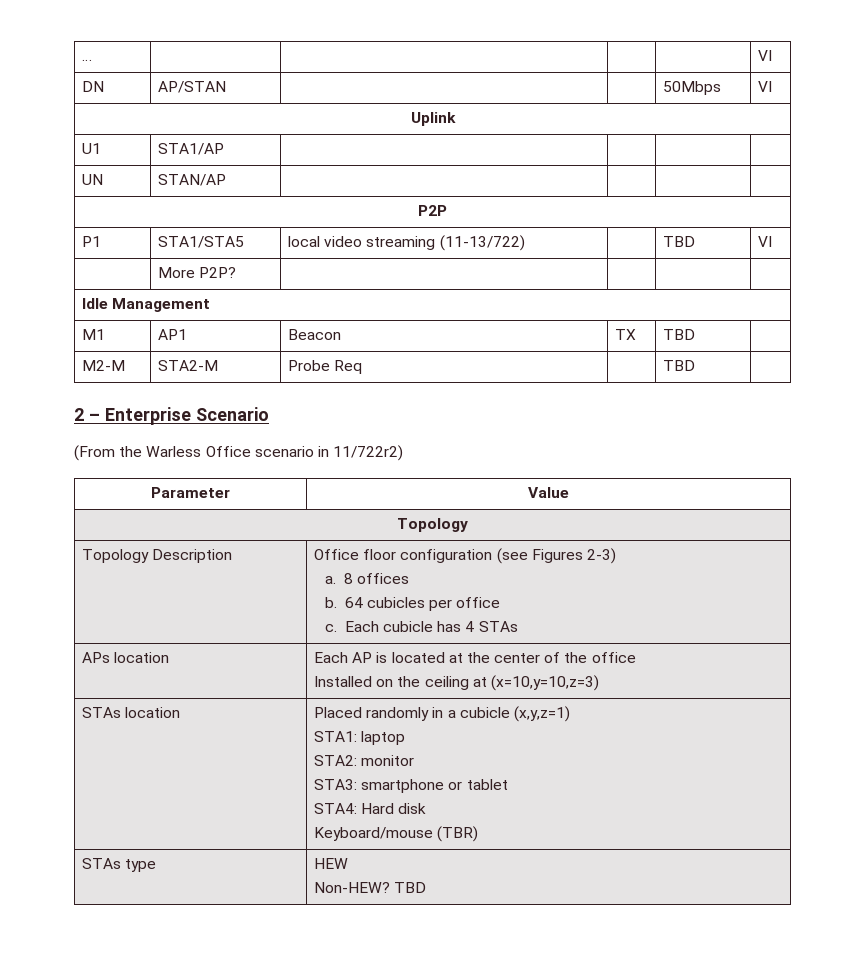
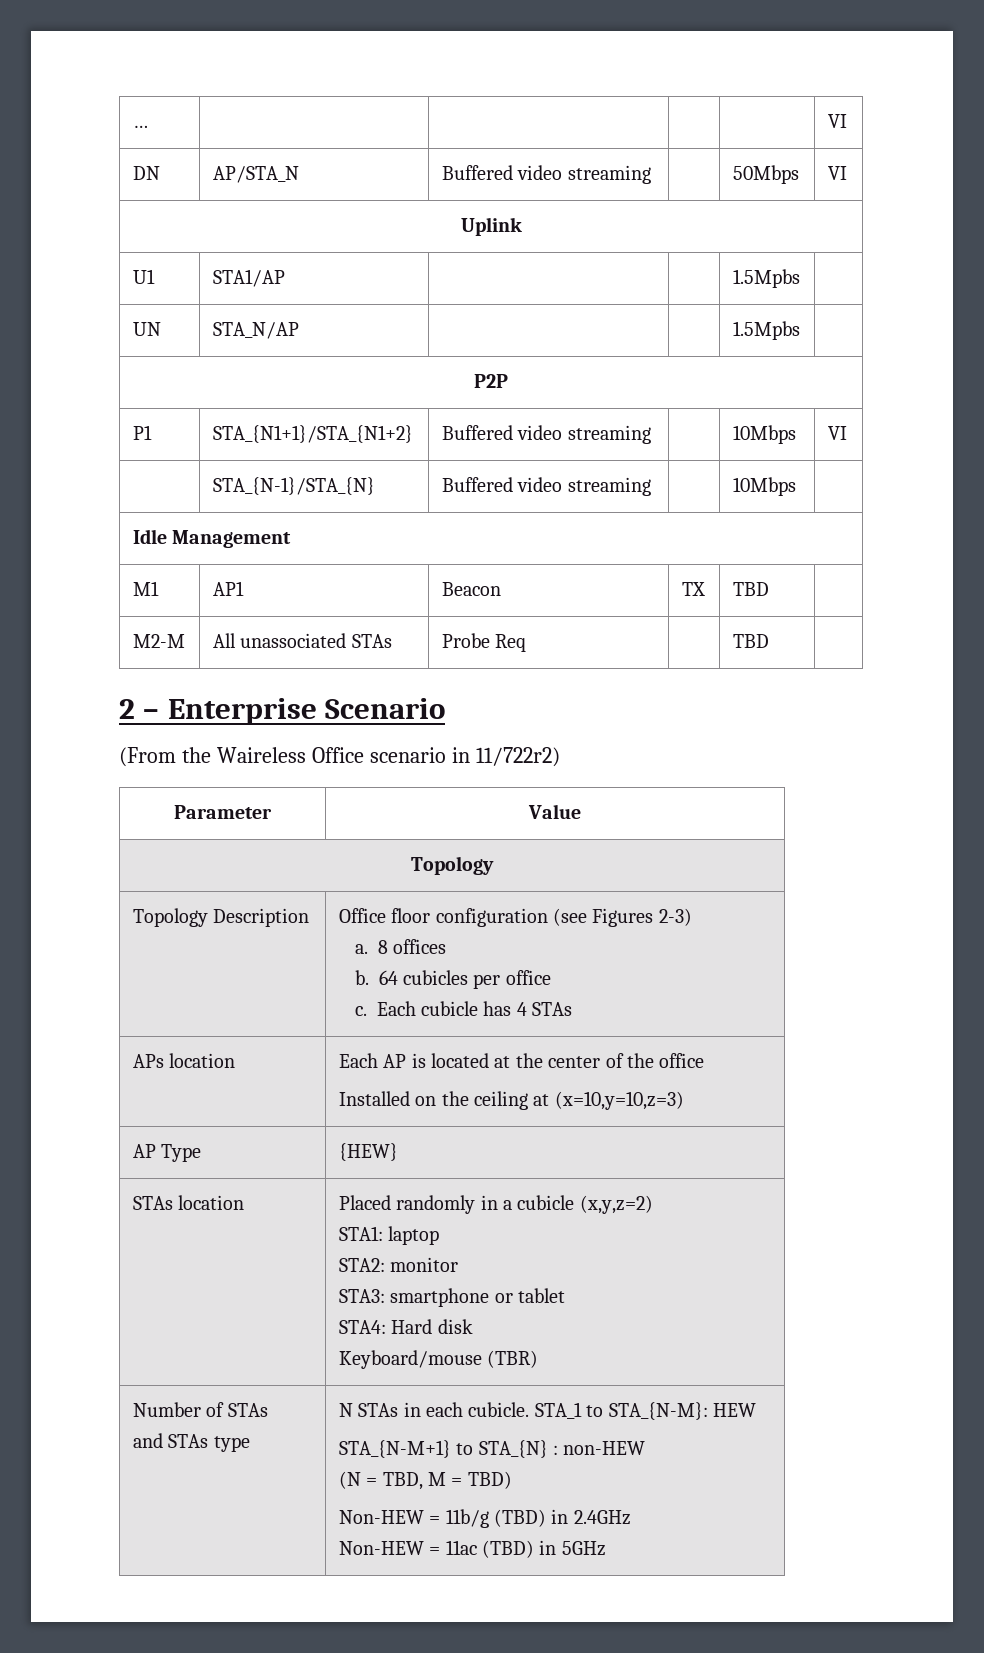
- DN | AP/STAN | | | 50Mbps | VI
+ DN | AP/STA_N | Buffered video streaming | | 50Mbps | VI
- U1 | STA1/AP | | | |
+ U1 | STA1/AP | | | 1.5Mpbs |
- UN | STAN/AP | | | |
+ UN | STA_N/AP | | | 1.5Mpbs |
- P1 | STA1/STA5 | local video streaming (11-13/722) | | TBD | VI
+ P1 | STA_{N1+1}/STA_{N1+2} | Buffered video streaming | | 10Mbps | VI
- | More P2P? | | | |
+ | STA_{N-1}/STA_{N} | Buffered video streaming | | 10Mbps |
- M2-M | STA2-M | Probe Req | | TBD |
+ M2-M | All unassociated STAs | Probe Req | | TBD |
- (From the Warless Office scenario in 11/722r2)
+ (From the Waireless Office scenario in 11/722r2)
+ AP Type | {HEW}
- STAs location | Placed randomly in a cubicle (x,y,z=1)
+ STAs location | Placed randomly in a cubicle (x,y,z=2)
- STAs type | HEW
- Non-HEW? TBD
+ Number of STAs
+ and STAs type | N STAs in each cubicle. STA_1 to STA_{N-M}: HEW
+ STA_{N-M+1} to STA_{N} : non-HEW
+ (N = TBD, M = TBD)
+ Non-HEW = 11b/g (TBD) in 2.4GHz
+ Non-HEW = 11ac (TBD) in 5GHz

